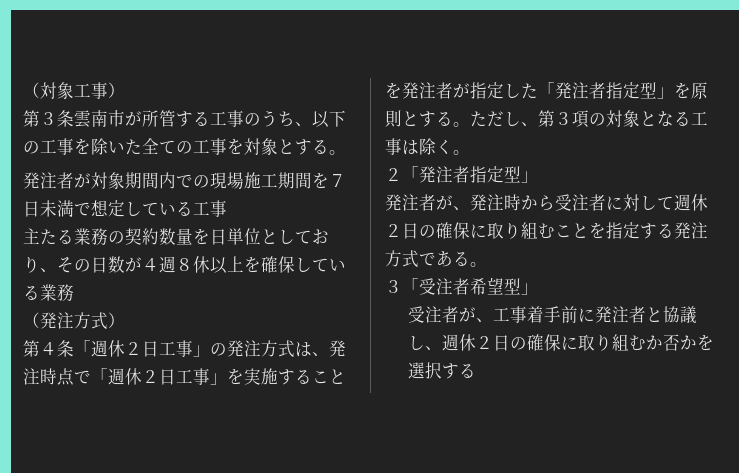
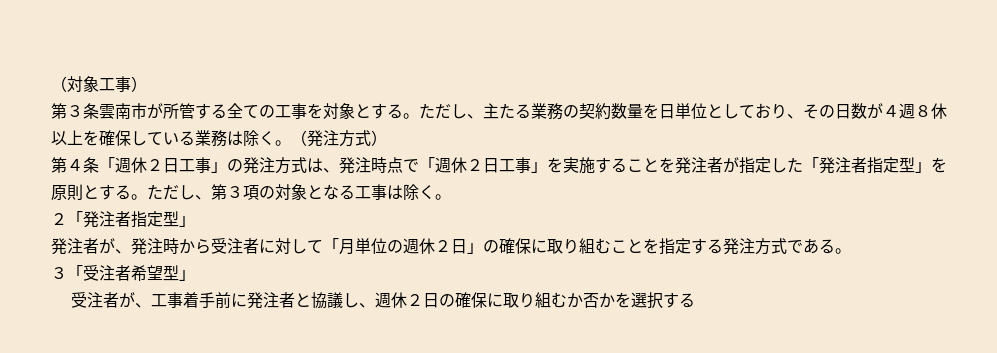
- 第３条雲南市が所管する工事のうち、以下の工事を除いた全ての工事を対象とする。
- 発注者が対象期間内での現場施工期間を７日未満で想定している工事
- 主たる業務の契約数量を日単位としており、その日数が４週８休以上を確保している業務
- （発注方式）
+ 第３条雲南市が所管する全ての工事を対象とする。ただし、主たる業務の契約数量を日単位としており、その日数が４週８休以上を確保している業務は除く。（発注方式）
- 発注者が、発注時から受注者に対して週休２日の確保に取り組むことを指定する発注方式である。
+ 発注者が、発注時から受注者に対して「月単位の週休２日」の確保に取り組むことを指定する発注方式である。

